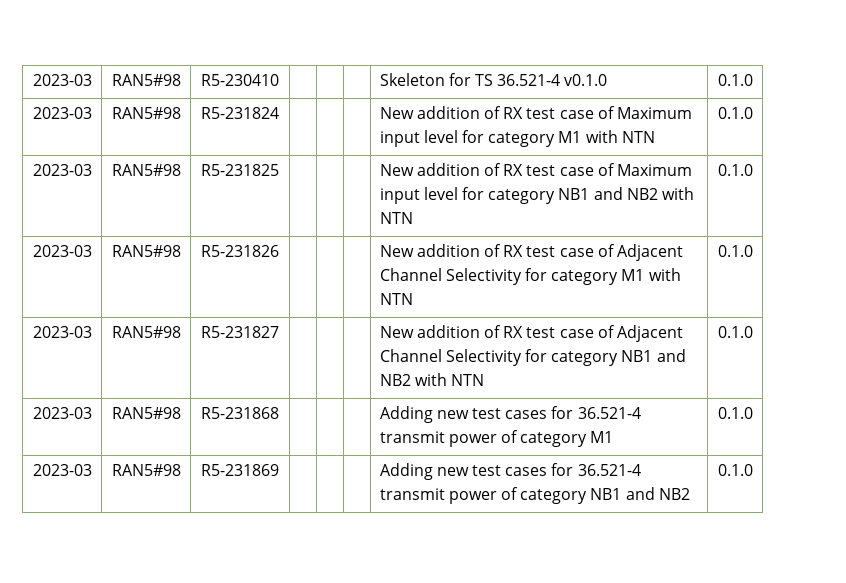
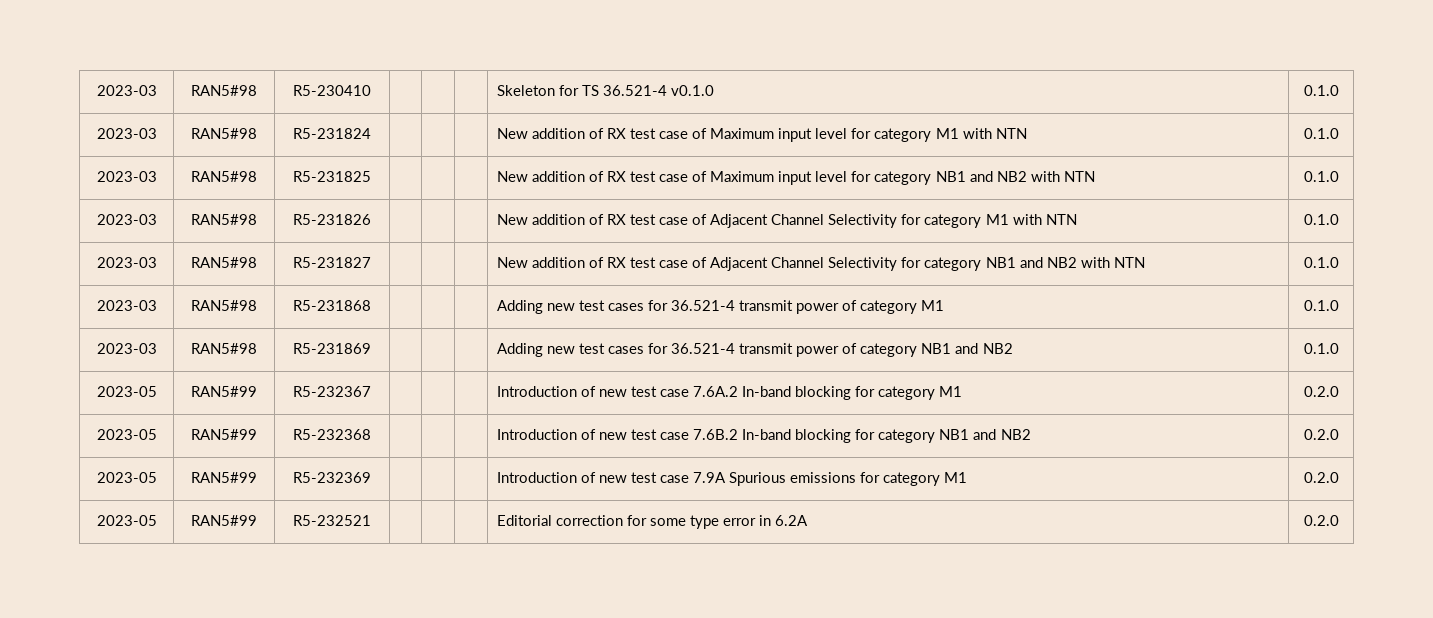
+ 2023-05 | RAN5#99 | R5-232367 | | | | Introduction of new test case 7.6A.2 In-band blocking for category M1 | 0.2.0
+ 2023-05 | RAN5#99 | R5-232368 | | | | Introduction of new test case 7.6B.2 In-band blocking for category NB1 and NB2 | 0.2.0
+ 2023-05 | RAN5#99 | R5-232369 | | | | Introduction of new test case 7.9A Spurious emissions for category M1 | 0.2.0
+ 2023-05 | RAN5#99 | R5-232521 | | | | Editorial correction for some type error in 6.2A | 0.2.0

